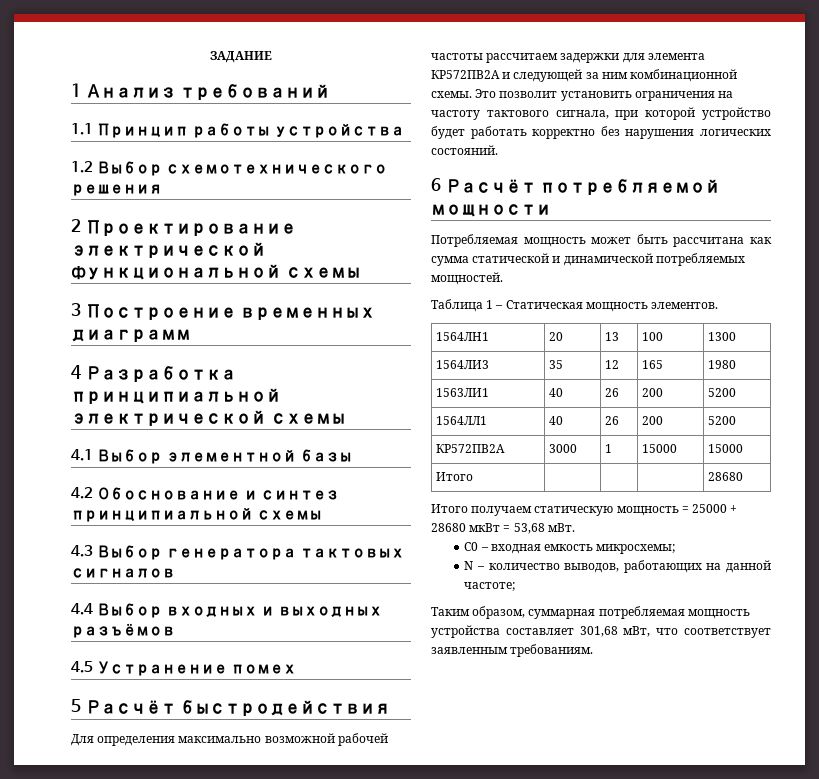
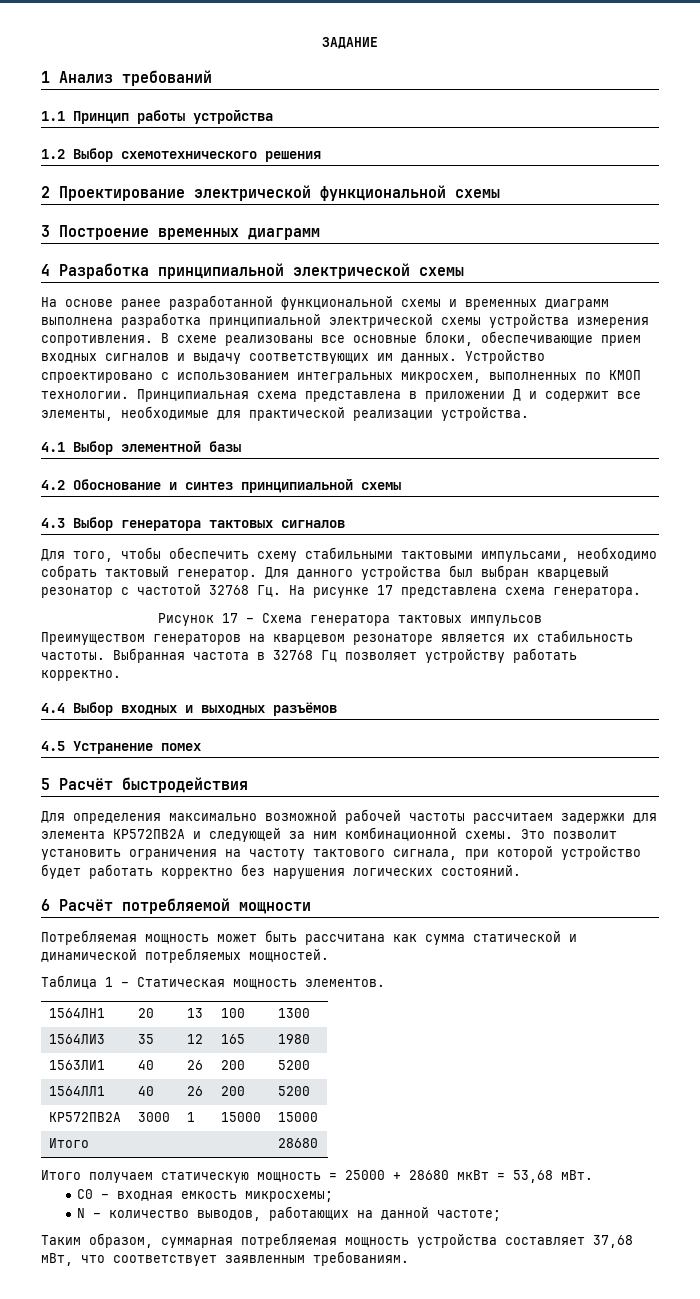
+ На основе ранее разработанной функциональной схемы и временных диаграмм выполнена разработка принципиальной электрической схемы устройства измерения сопротивления. В схеме реализованы все основные блоки, обеспечивающие прием входных сигналов и выдачу соответствующих им данных. Устройство спроектировано с использованием интегральных микросхем, выполненных по КМОП технологии. Принципиальная схема представлена в приложении Д и содержит все элементы, необходимые для практической реализации устройства.
+ Для того, чтобы обеспечить схему стабильными тактовыми импульсами, необходимо собрать тактовый генератор. Для данного устройства был выбран кварцевый резонатор с частотой 32768 Гц. На рисунке 17 представлена схема генератора.
+ Рисунок 17 – Схема генератора тактовых импульсов
+ Преимуществом генераторов на кварцевом резонаторе является их стабильность частоты. Выбранная частота в 32768 Гц позволяет устройству работать корректно.
- Таким образом, суммарная потребляемая мощность устройства составляет 301,68 мВт, что соответствует заявленным требованиям.
+ Таким образом, суммарная потребляемая мощность устройства составляет 37,68 мВт, что соответствует заявленным требованиям.

